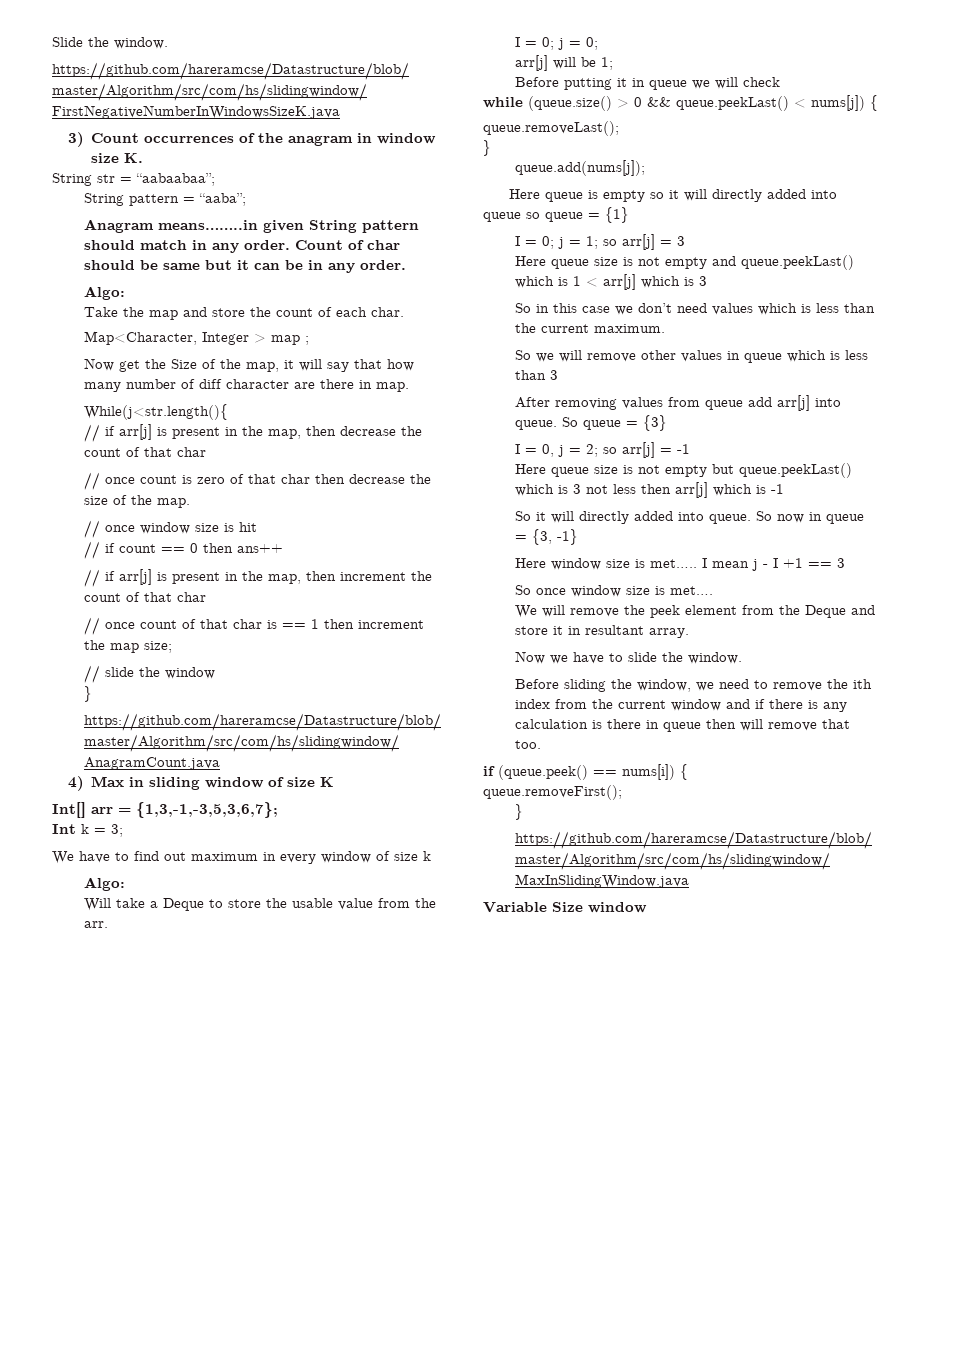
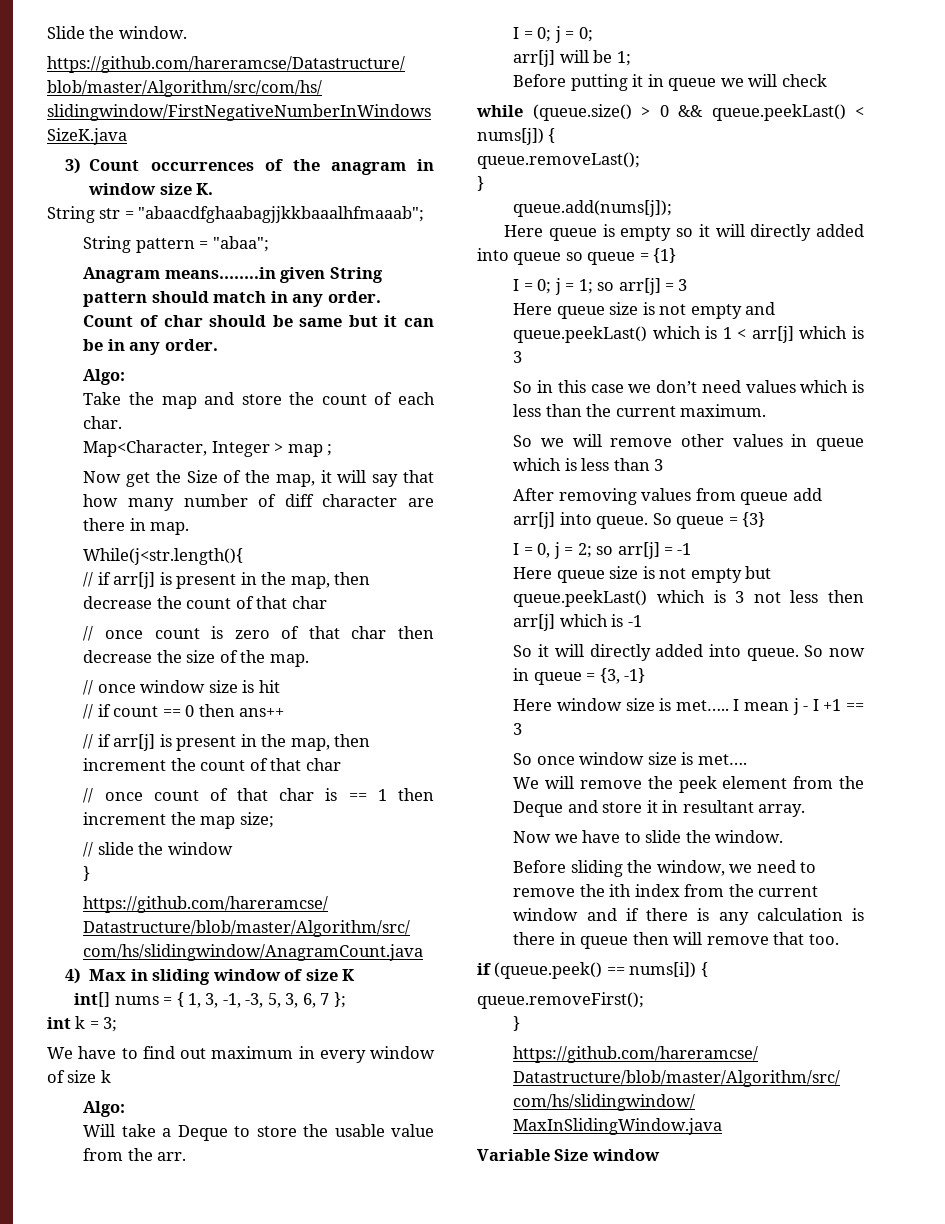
- String str = “aabaabaa”;
+ String str = "abaacdfghaabagjjkkbaaalhfmaaab";
- String pattern = “aaba”;
+ String pattern = "abaa";
- Int[] arr = {1,3,-1,-3,5,3,6,7};
- Int k = 3;
+ int[] nums = { 1, 3, -1, -3, 5, 3, 6, 7 };
+ int k = 3;

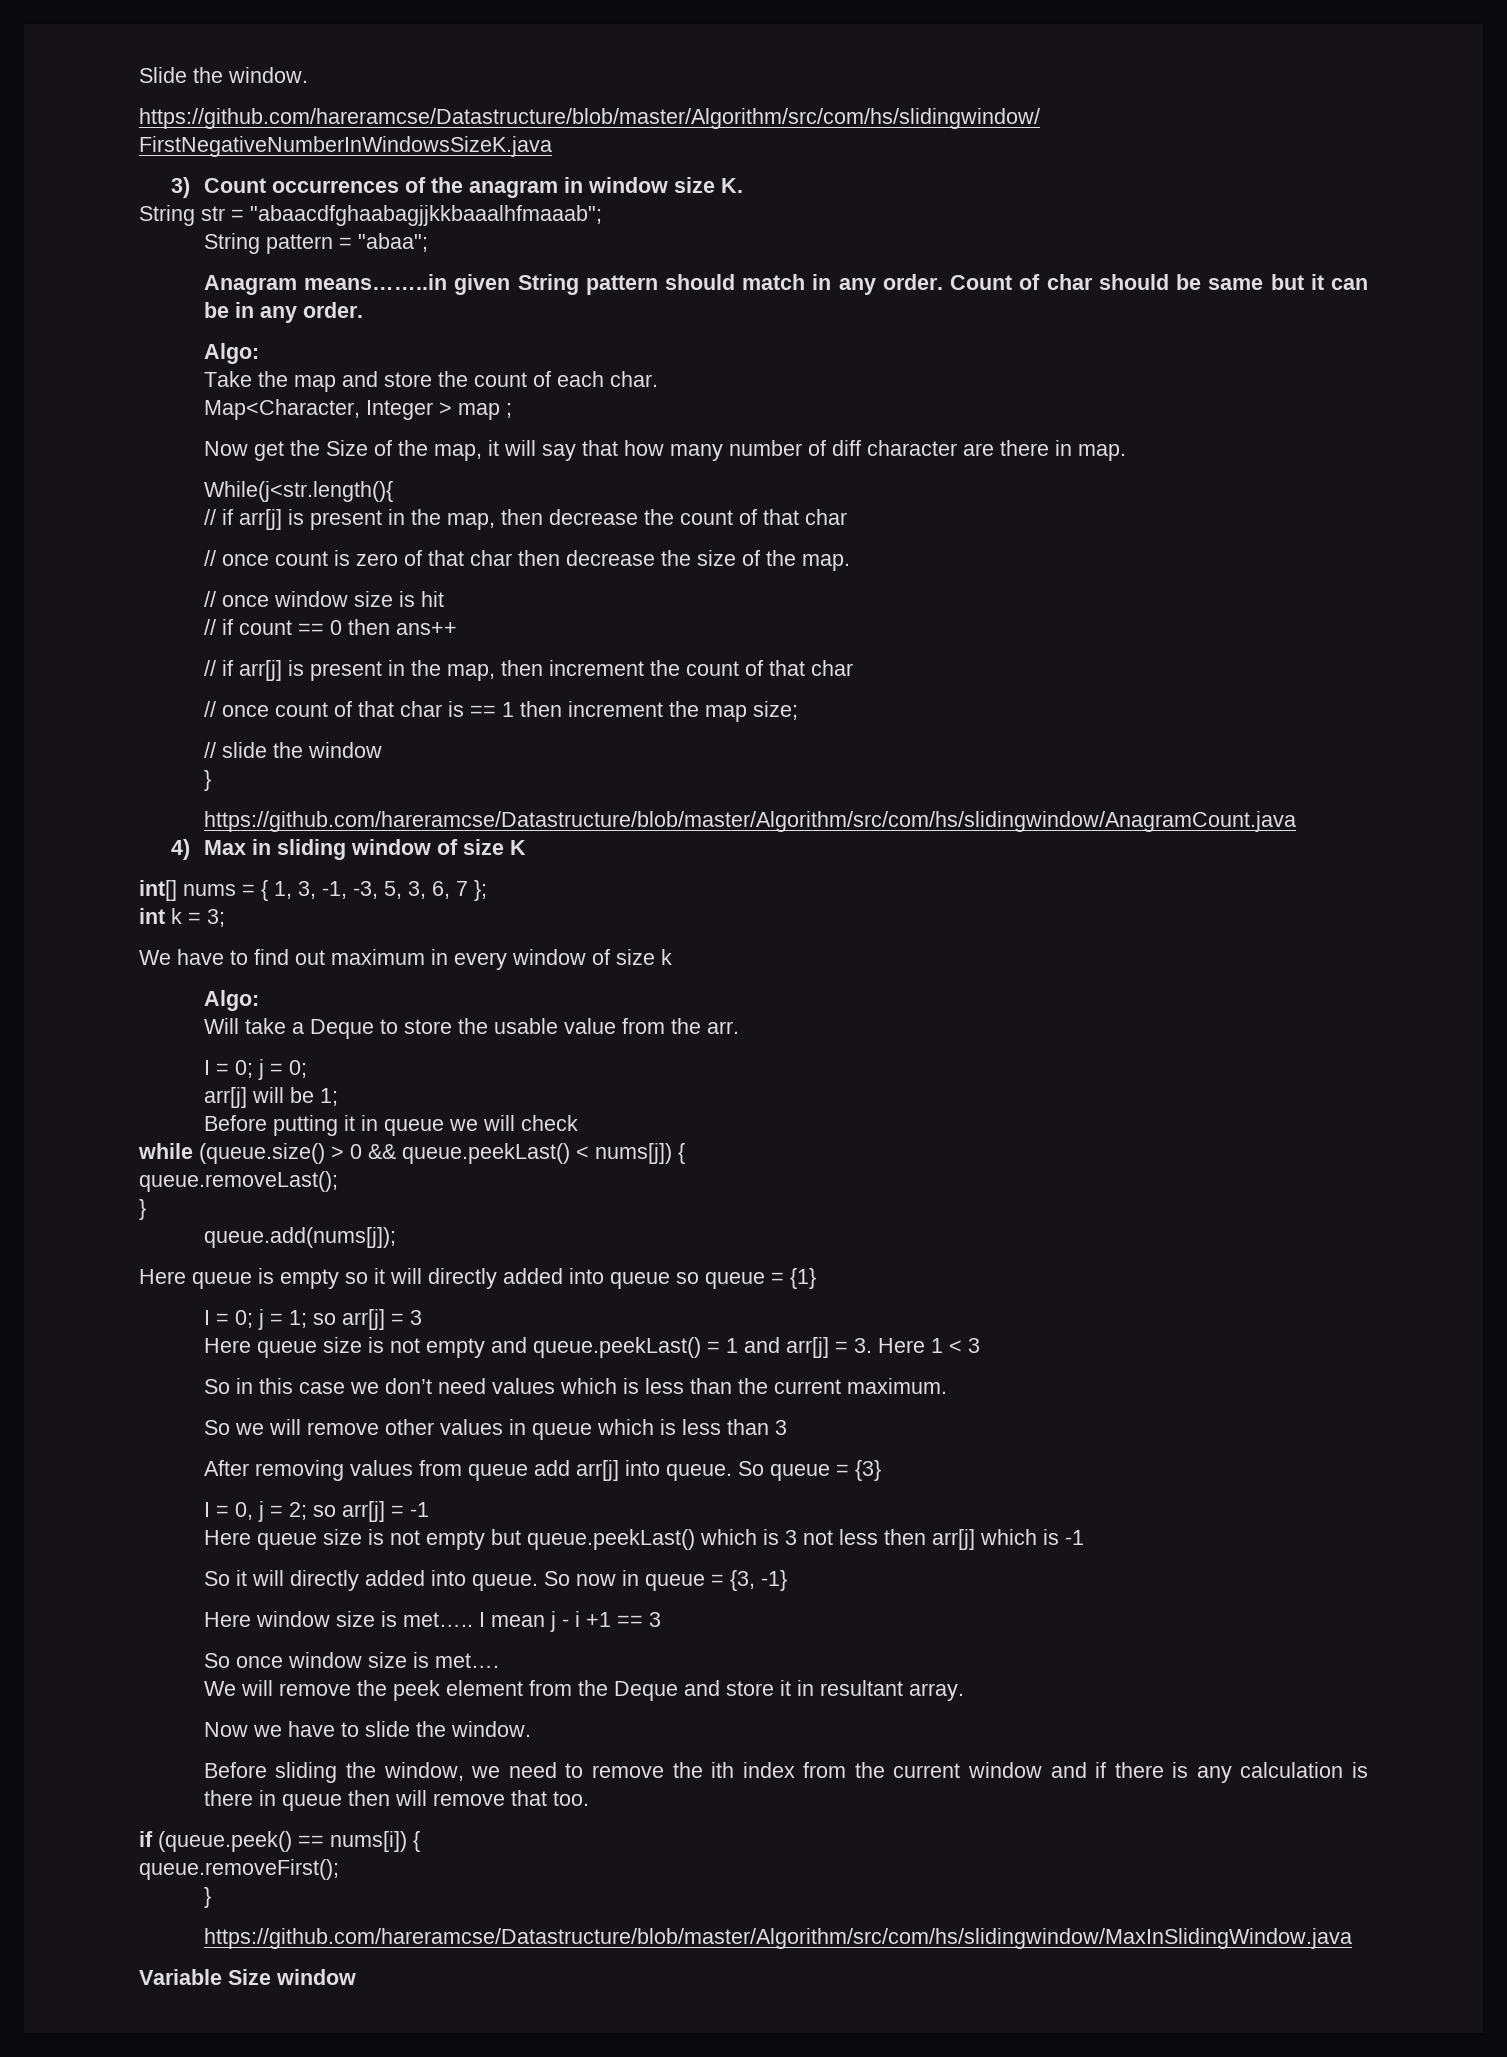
- Here queue size is not empty and queue.peekLast() which is 1 < arr[j] which is 3
+ Here queue size is not empty and queue.peekLast() = 1 and arr[j] = 3. Here 1 < 3
- I mean j - I +1 == 3
+ I mean j - i +1 == 3

